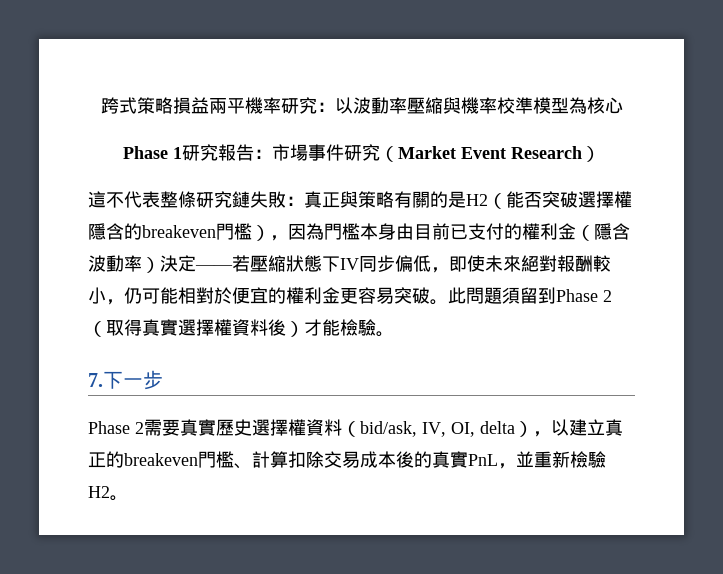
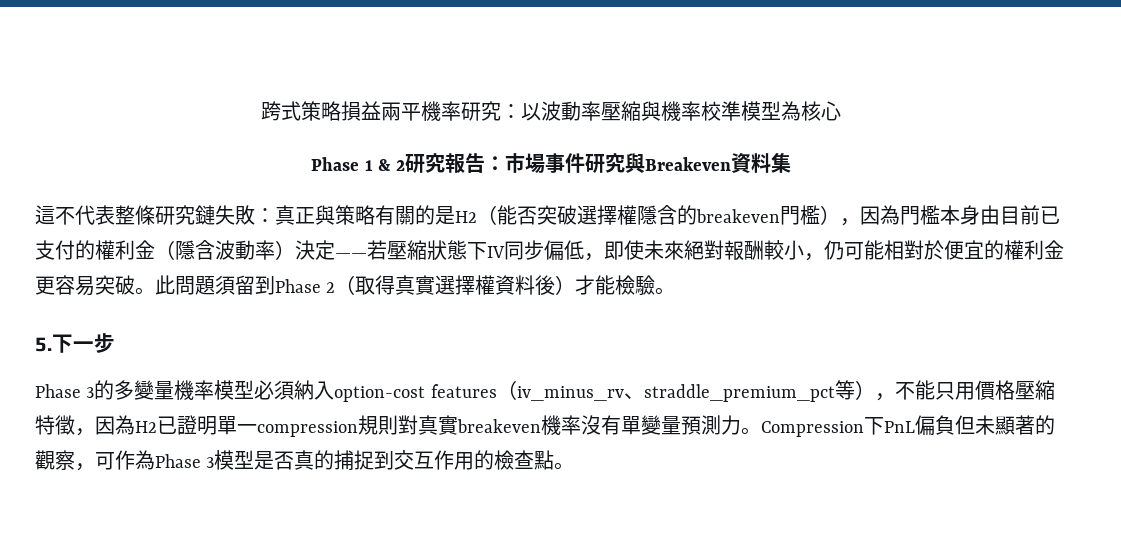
- Phase 1研究報告：市場事件研究（Market Event Research）
+ Phase 1 & 2研究報告：市場事件研究與Breakeven資料集
- 7.下一步
+ 5.下一步
- Phase 2需要真實歷史選擇權資料（bid/ask, IV, OI, delta），以建立真正的breakeven門檻、計算扣除交易成本後的真實PnL，並重新檢驗H2。
+ Phase 3的多變量機率模型必須納入option-cost features（iv_minus_rv、straddle_premium_pct等），不能只用價格壓縮特徵，因為H2已證明單一compression規則對真實breakeven機率沒有單變量預測力。Compression下PnL偏負但未顯著的觀察，可作為Phase 3模型是否真的捕捉到交互作用的檢查點。

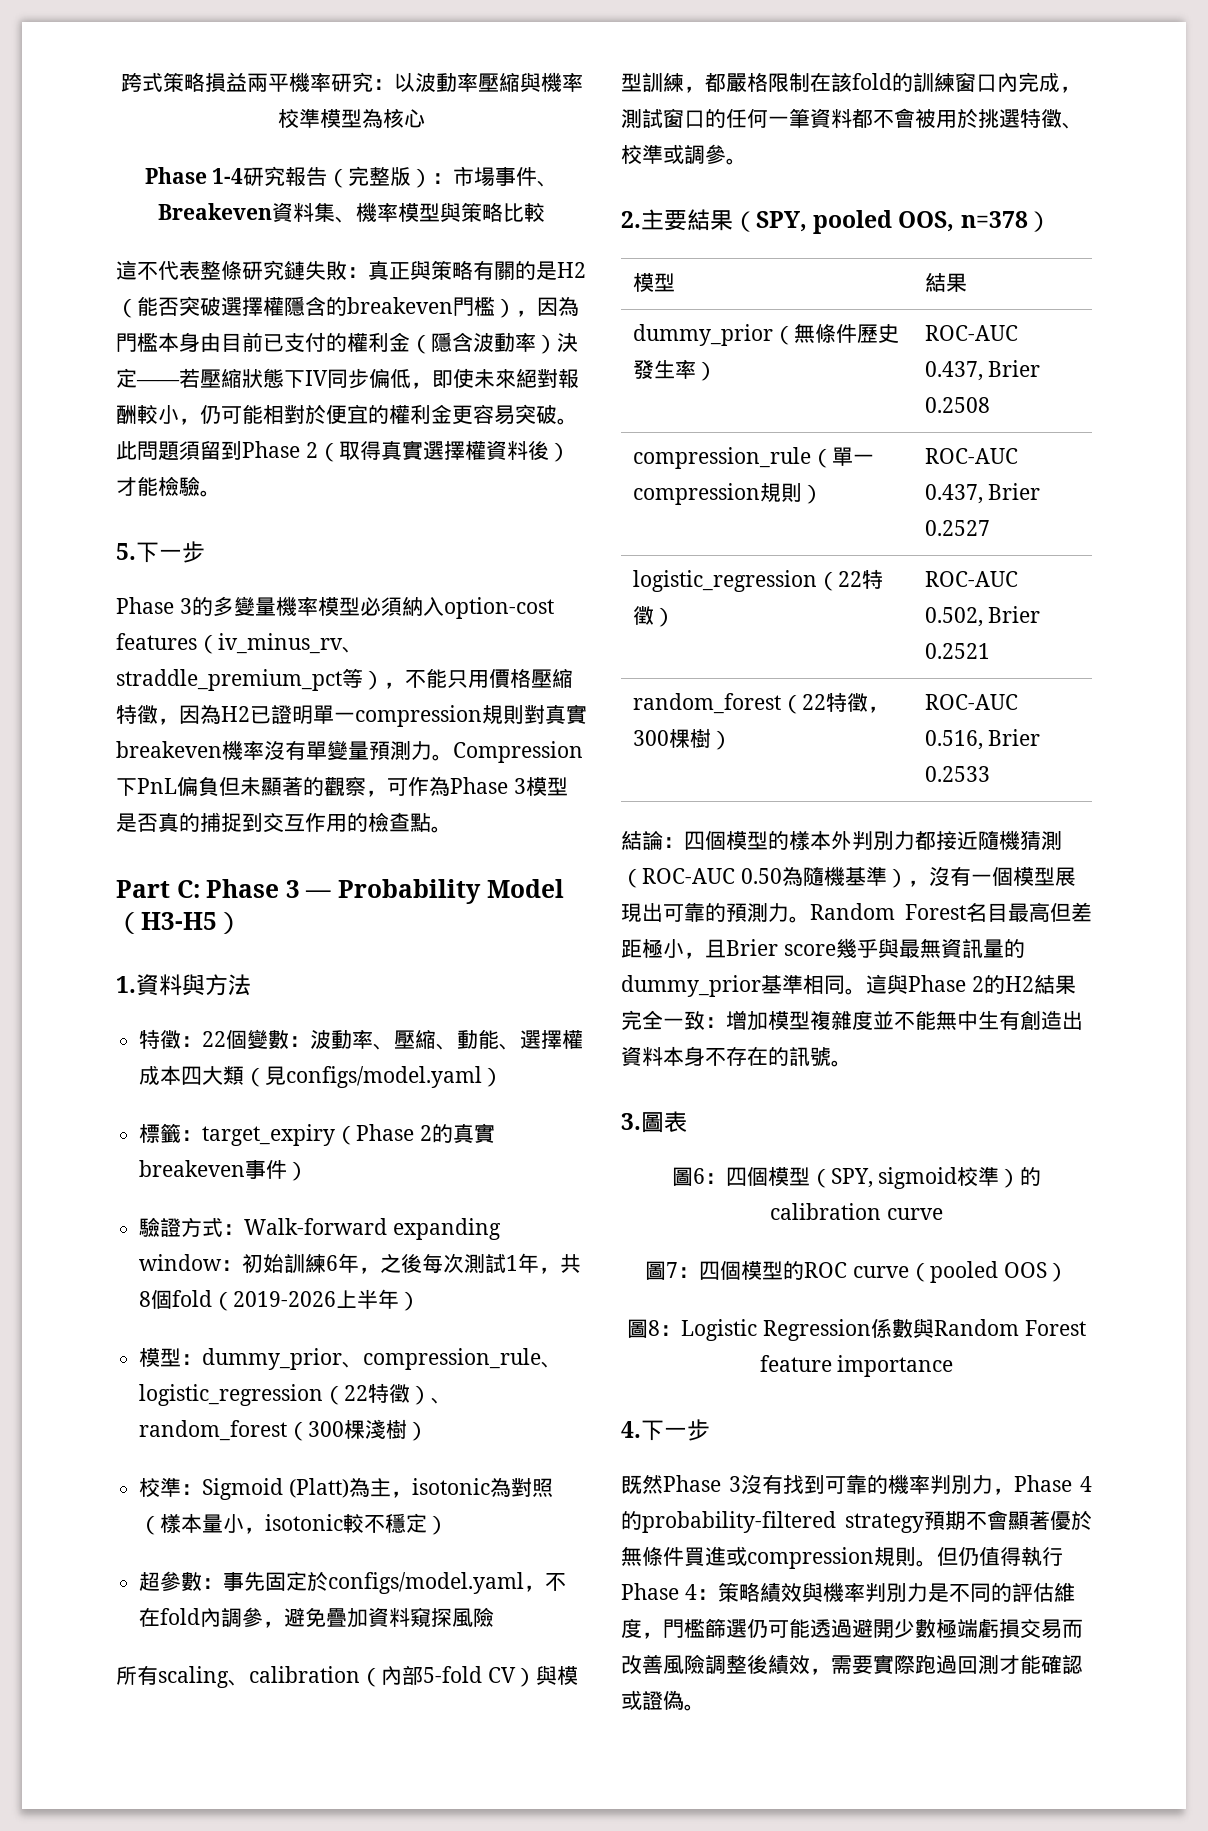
- Phase 1 & 2研究報告：市場事件研究與Breakeven資料集
+ Phase 1-4研究報告（完整版）：市場事件、Breakeven資料集、機率模型與策略比較
+ Part C: Phase 3 — Probability Model（H3-H5）
+ 1.資料與方法
+ 特徵：22個變數：波動率、壓縮、動能、選擇權成本四大類（見configs/model.yaml）
+ 標籤：target_expiry（Phase 2的真實breakeven事件）
+ 驗證方式：Walk-forward expanding window：初始訓練6年，之後每次測試1年，共8個fold（2019-2026上半年）
+ 模型：dummy_prior、compression_rule、logistic_regression（22特徵）、random_forest（300棵淺樹）
+ 校準：Sigmoid (Platt)為主，isotonic為對照（樣本量小，isotonic較不穩定）
+ 超參數：事先固定於configs/model.yaml，不在fold內調參，避免疊加資料窺探風險
+ 所有scaling、calibration（內部5-fold CV）與模型訓練，都嚴格限制在該fold的訓練窗口內完成，測試窗口的任何一筆資料都不會被用於挑選特徵、校準或調參。
+ 2.主要結果（SPY, pooled OOS, n=378）
+ 模型 | 結果
+ dummy_prior（無條件歷史發生率） | ROC-AUC 0.437, Brier 0.2508
+ compression_rule（單一compression規則） | ROC-AUC 0.437, Brier 0.2527
+ logistic_regression（22特徵） | ROC-AUC 0.502, Brier 0.2521
+ random_forest（22特徵，300棵樹） | ROC-AUC 0.516, Brier 0.2533
+ 結論：四個模型的樣本外判別力都接近隨機猜測（ROC-AUC 0.50為隨機基準），沒有一個模型展現出可靠的預測力。Random Forest名目最高但差距極小，且Brier score幾乎與最無資訊量的dummy_prior基準相同。這與Phase 2的H2結果完全一致：增加模型複雜度並不能無中生有創造出資料本身不存在的訊號。
+ 3.圖表
+ 圖6：四個模型（SPY, sigmoid校準）的calibration curve
+ 圖7：四個模型的ROC curve（pooled OOS）
+ 圖8：Logistic Regression係數與Random Forest feature importance
+ 4.下一步
+ 既然Phase 3沒有找到可靠的機率判別力，Phase 4的probability-filtered strategy預期不會顯著優於無條件買進或compression規則。但仍值得執行Phase 4：策略績效與機率判別力是不同的評估維度，門檻篩選仍可能透過避開少數極端虧損交易而改善風險調整後績效，需要實際跑過回測才能確認或證偽。

